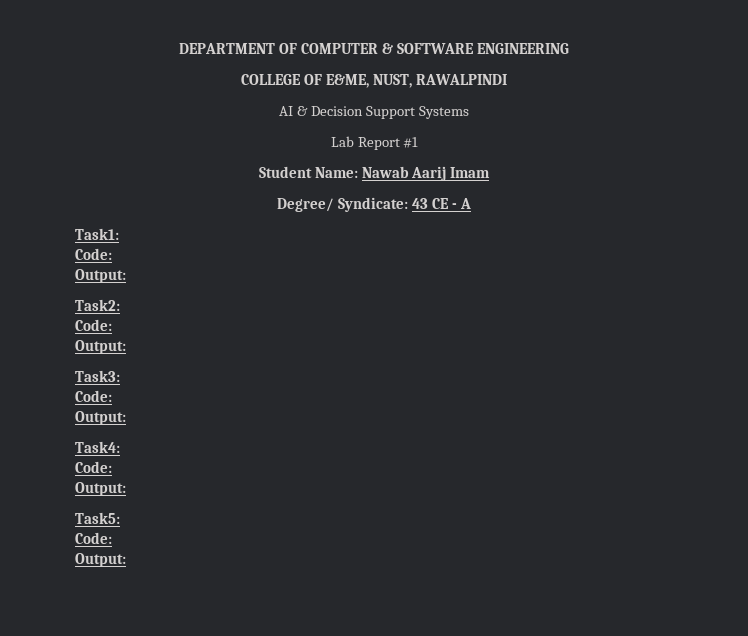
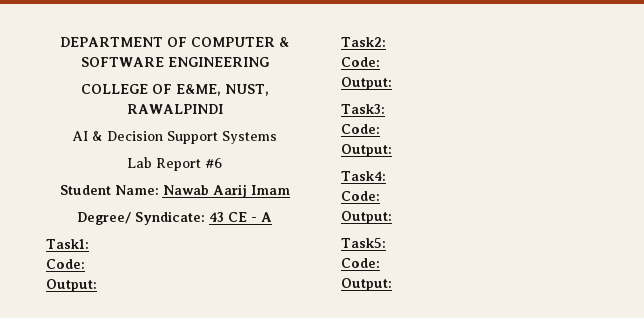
- Lab Report #1
+ Lab Report #6

